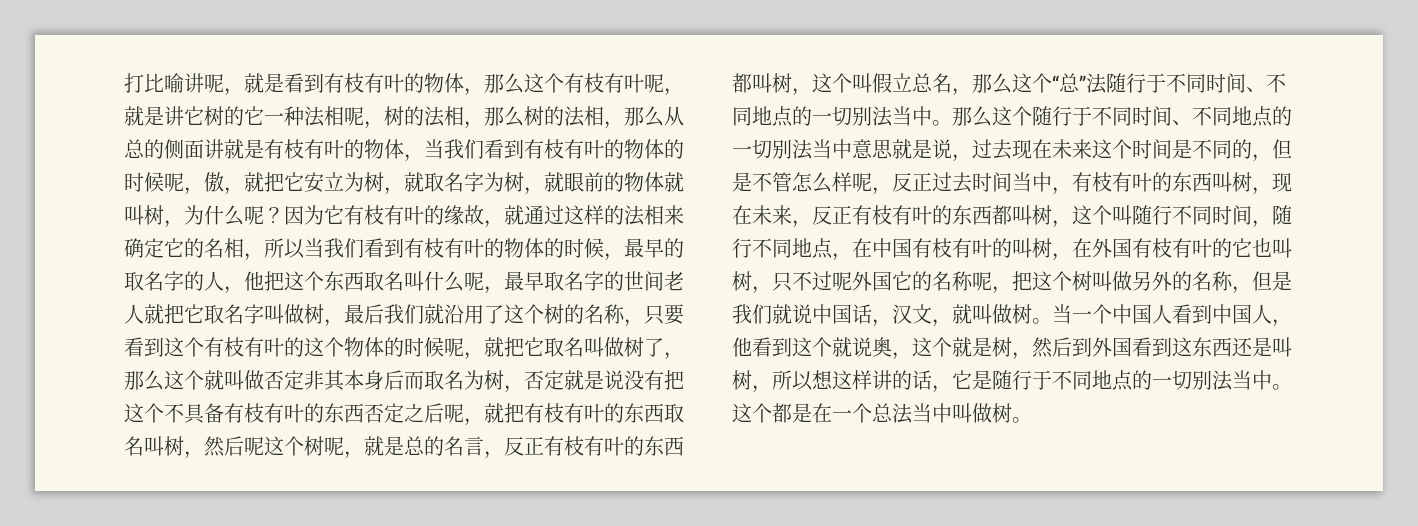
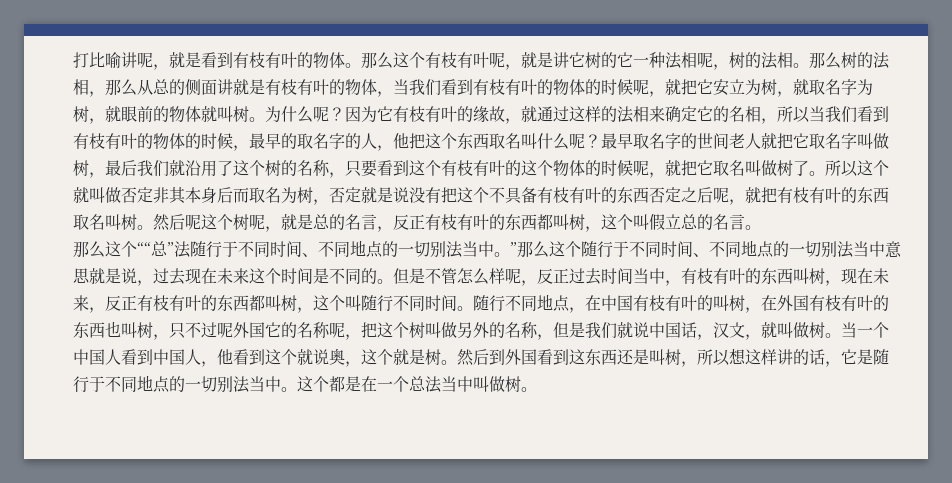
- 打比喻讲呢，就是看到有枝有叶的物体，那么这个有枝有叶呢，就是讲它树的它一种法相呢，树的法相，那么树的法相，那么从总的侧面讲就是有枝有叶的物体，当我们看到有枝有叶的物体的时候呢，傲，就把它安立为树，就取名字为树，就眼前的物体就叫树，为什么呢？
+ 打比喻讲呢，就是看到有枝有叶的物体。那么这个有枝有叶呢，就是讲它树的它一种法相呢，树的法相。那么树的法相，那么从总的侧面讲就是有枝有叶的物体，当我们看到有枝有叶的物体的时候呢，就把它安立为树，就取名字为树，就眼前的物体就叫树。为什么呢？
- 因为它有枝有叶的缘故，就通过这样的法相来确定它的名相，所以当我们看到有枝有叶的物体的时候，最早的取名字的人，他把这个东西取名叫什么呢，最早取名字的世间老人就把它取名字叫做树，最后我们就沿用了这个树的名称，只要看到这个有枝有叶的这个物体的时候呢，就把它取名叫做树了，那么这个就叫做否定非其本身后而取名为树，否定就是说没有把这个不具备有枝有叶的东西否定之后呢，就把有枝有叶的东西取名叫树，然后呢这个树呢，就是总的名言，反正有枝有叶的东西都叫树，这个叫假立总名，那么这个“总”法随行于不同时间、不同地点的一切别法当中。那么这个随行于不同时间、不同地点的一切别法当中意思就是说，过去现在未来这个时间是不同的，但是不管怎么样呢，反正过去时间当中，有枝有叶的东西叫树，现在未来，反正有枝有叶的东西都叫树，这个叫随行不同时间，随行不同地点，在中国有枝有叶的叫树，在外国有枝有叶的它也叫树，只不过呢外国它的名称呢，把这个树叫做另外的名称，但是我们就说中国话，汉文，就叫做树。
+ 因为它有枝有叶的缘故，就通过这样的法相来确定它的名相，所以当我们看到有枝有叶的物体的时候，最早的取名字的人，他把这个东西取名叫什么呢？最早取名字的世间老人就把它取名字叫做树，最后我们就沿用了这个树的名称，只要看到这个有枝有叶的这个物体的时候呢，就把它取名叫做树了。所以这个就叫做否定非其本身后而取名为树，否定就是说没有把这个不具备有枝有叶的东西否定之后呢，就把有枝有叶的东西取名叫树。然后呢这个树呢，就是总的名言，反正有枝有叶的东西都叫树，这个叫假立总的名言。
+ 那么这个““总”法随行于不同时间、不同地点的一切别法当中。”那么这个随行于不同时间、不同地点的一切别法当中意思就是说，过去现在未来这个时间是不同的。但是不管怎么样呢，反正过去时间当中，有枝有叶的东西叫树，现在未来，反正有枝有叶的东西都叫树，这个叫随行不同时间。随行不同地点，在中国有枝有叶的叫树，在外国有枝有叶的东西也叫树，只不过呢外国它的名称呢，把这个树叫做另外的名称，但是我们就说中国话，汉文，就叫做树。
- 当一个中国人看到中国人，他看到这个就说奥，这个就是树，然后到外国看到这东西还是叫树，所以想这样讲的话，它是随行于不同地点的一切别法当中。
+ 当一个中国人看到中国人，他看到这个就说奥，这个就是树。然后到外国看到这东西还是叫树，所以想这样讲的话，它是随行于不同地点的一切别法当中。

